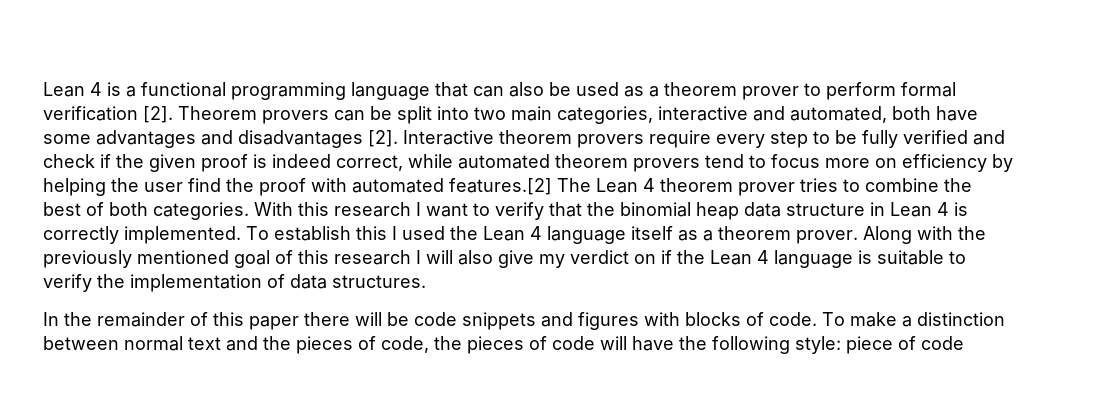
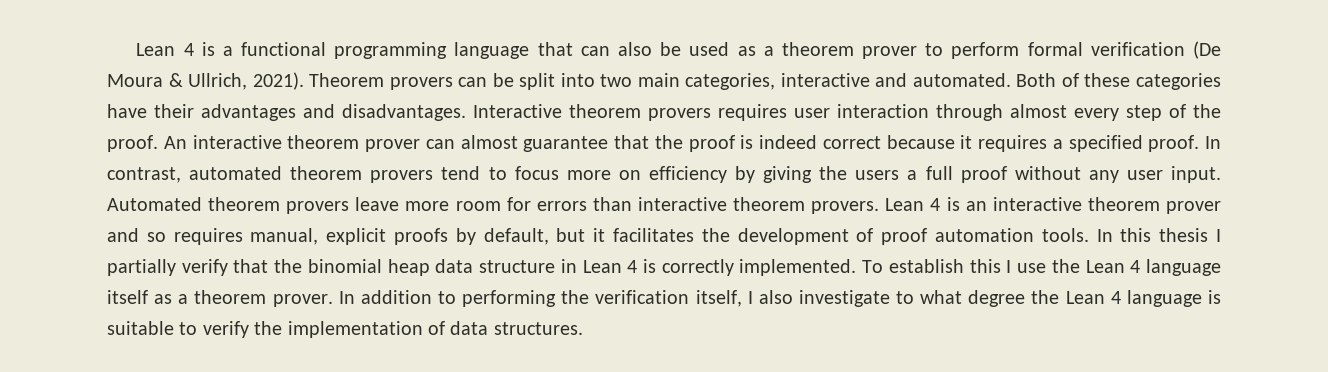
- Lean 4 is a functional programming language that can also be used as a theorem prover to perform formal verification [2].
+ Lean 4 is a functional programming language that can also be used as a theorem prover to perform formal verification (De Moura & Ullrich, 2021).
- Theorem provers can be split into two main categories, interactive and automated, both have some advantages and disadvantages [2]. Interactive theorem provers require every step to be fully verified and check if the given proof is indeed correct, while automated theorem provers tend to focus more on efficiency by helping the user find the proof with automated features.[2] The Lean 4 theorem prover tries to combine the best of both categories. With this research I want to verify that the binomial heap data structure in Lean 4 is correctly implemented.
+ Theorem provers can be split into two main categories, interactive and automated. Both of these categories have their advantages and disadvantages. Interactive theorem provers requires user interaction through almost every step of the proof. An interactive theorem prover can almost guarantee that the proof is indeed correct because it requires a specified proof. In contrast, automated theorem provers tend to focus more on efficiency by giving the users a full proof without any user input. Automated theorem provers leave more room for errors than interactive theorem provers. Lean 4 is an interactive theorem prover and so requires manual, explicit proofs by default, but it facilitates the development of proof automation tools. In this thesis I partially verify that the binomial heap data structure in Lean 4 is correctly implemented.
- To establish this I used the Lean 4 language itself as a theorem prover.
+ To establish this I use the Lean 4 language itself as a theorem prover.
- Along with the previously mentioned goal of this research I will also give my verdict on if the Lean 4 language is suitable to verify the implementation of data structures.
+ In addition to performing the verification itself, I also investigate to what degree the Lean 4 language is suitable to verify the implementation of data structures.
- In the remainder of this paper there will be code snippets and figures with blocks of code. To make a distinction between normal text and the pieces of code, the pieces of code will have the following style: piece of code

